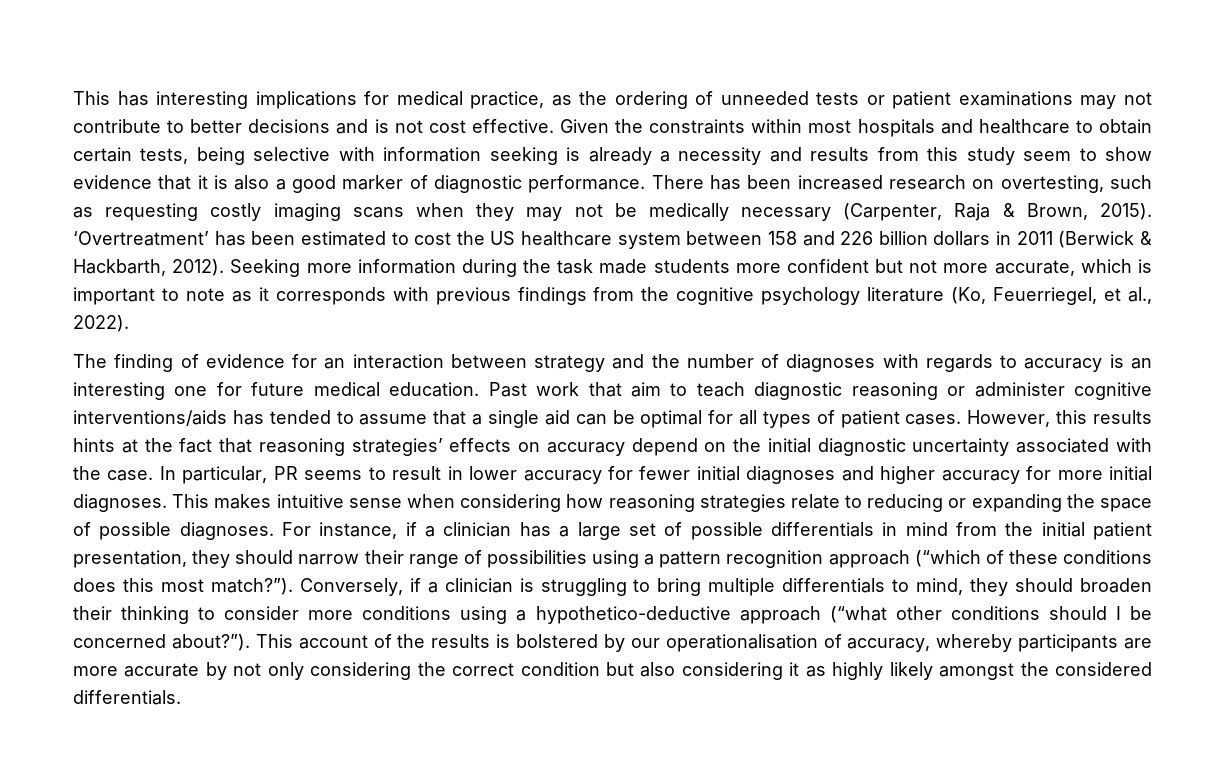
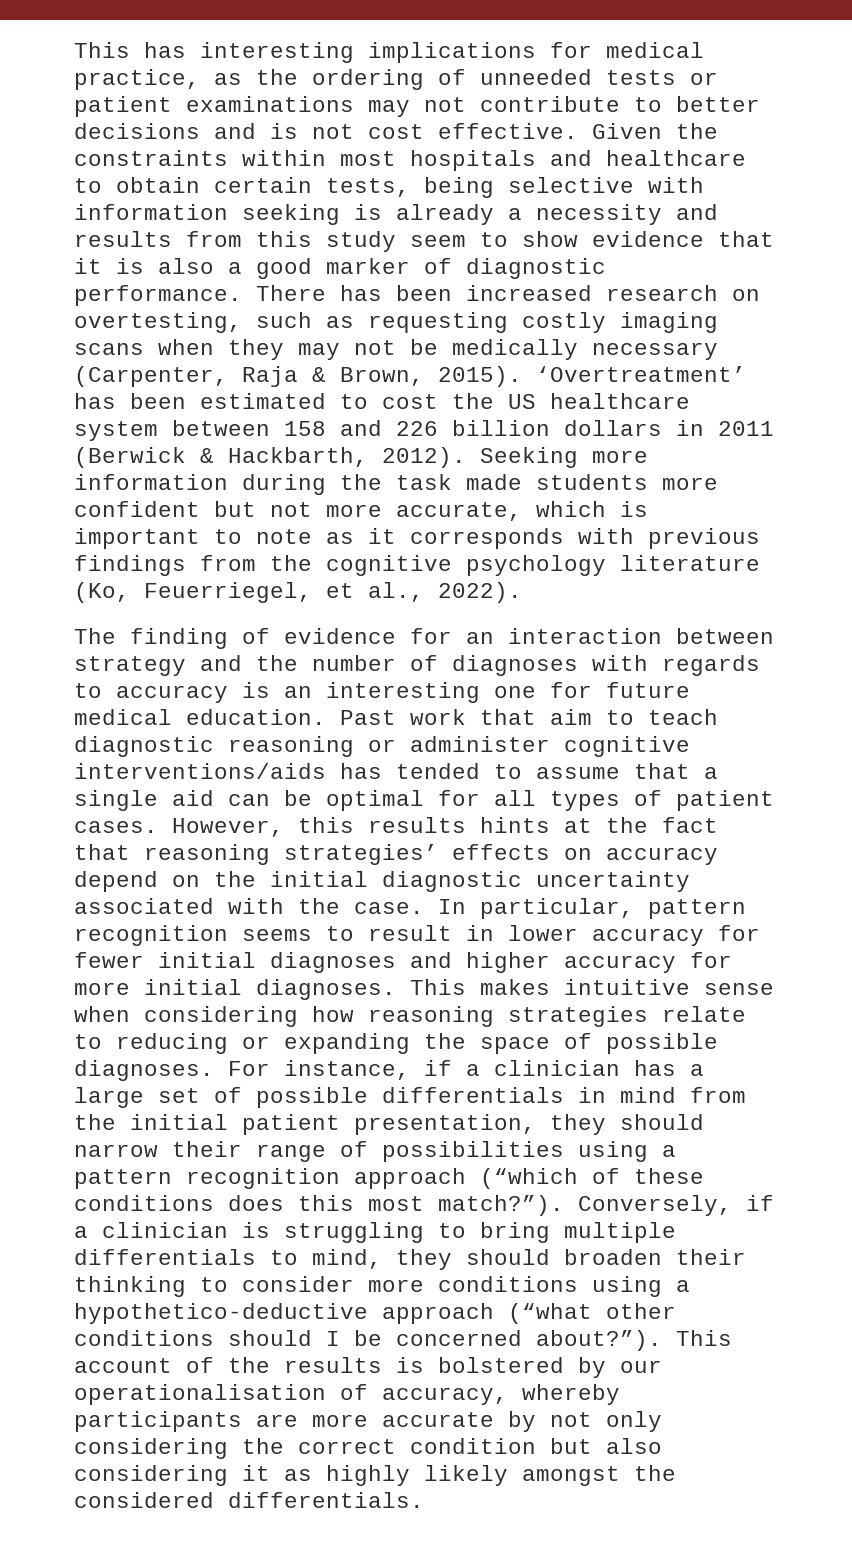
- In particular, PR seems to result in lower accuracy for fewer initial diagnoses and higher accuracy for more initial diagnoses.
+ In particular, pattern recognition seems to result in lower accuracy for fewer initial diagnoses and higher accuracy for more initial diagnoses.

